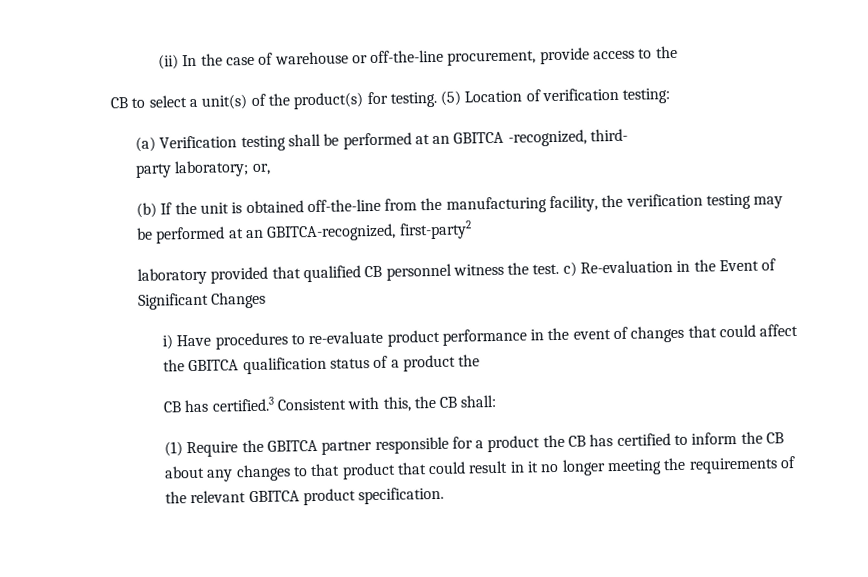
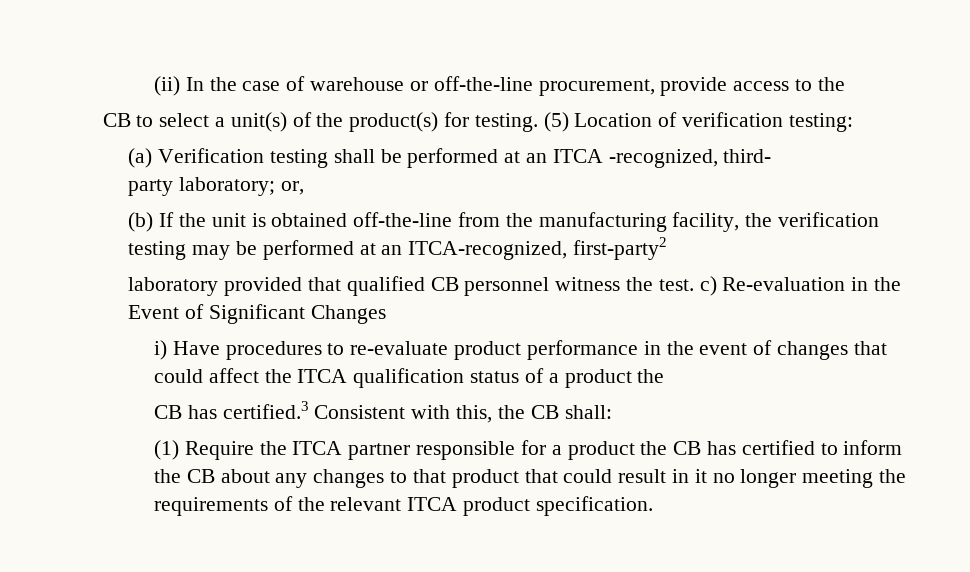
- (a) Verification testing shall be performed at an GBITCA -recognized, third-
+ (a) Verification testing shall be performed at an ITCA -recognized, third-
- (b) If the unit is obtained off-the-line from the manufacturing facility, the verification testing may be performed at an GBITCA-recognized, first-party2
+ (b) If the unit is obtained off-the-line from the manufacturing facility, the verification testing may be performed at an ITCA-recognized, first-party2
- i) Have procedures to re-evaluate product performance in the event of changes that could affect the GBITCA qualification status of a product the
+ i) Have procedures to re-evaluate product performance in the event of changes that could affect the ITCA qualification status of a product the
- (1) Require the GBITCA partner responsible for a product the CB has certified to inform the CB about any changes to that product that could result in it no longer meeting the requirements of the relevant GBITCA product specification.
+ (1) Require the ITCA partner responsible for a product the CB has certified to inform the CB about any changes to that product that could result in it no longer meeting the requirements of the relevant ITCA product specification.

